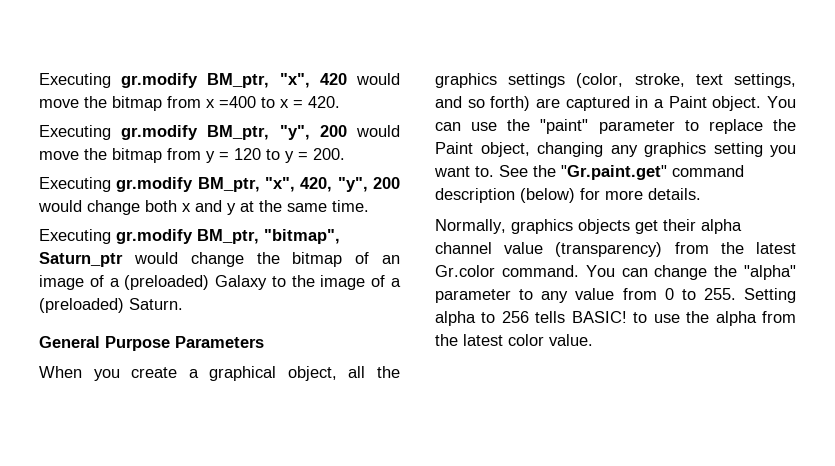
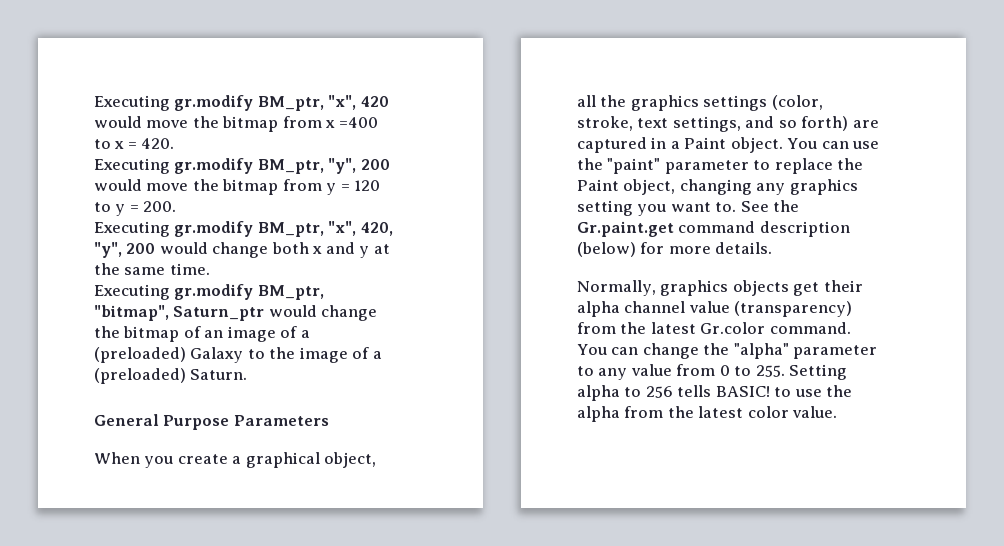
- See the "Gr.paint.get" command description (below) for more details.
+ See the Gr.paint.get command description (below) for more details.

